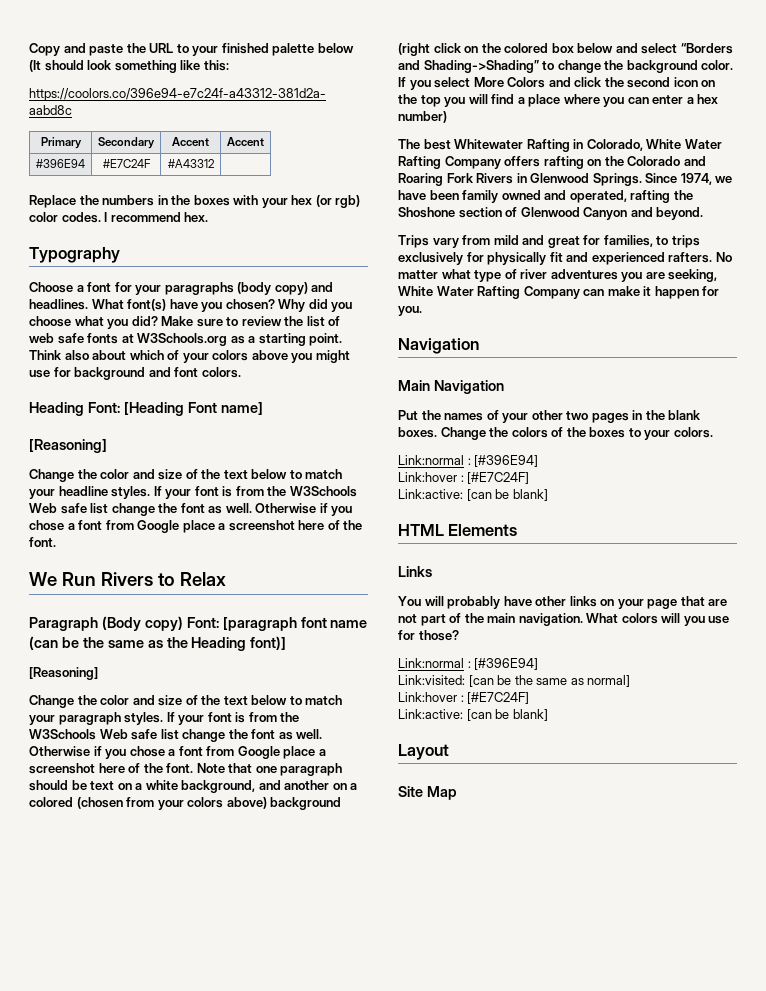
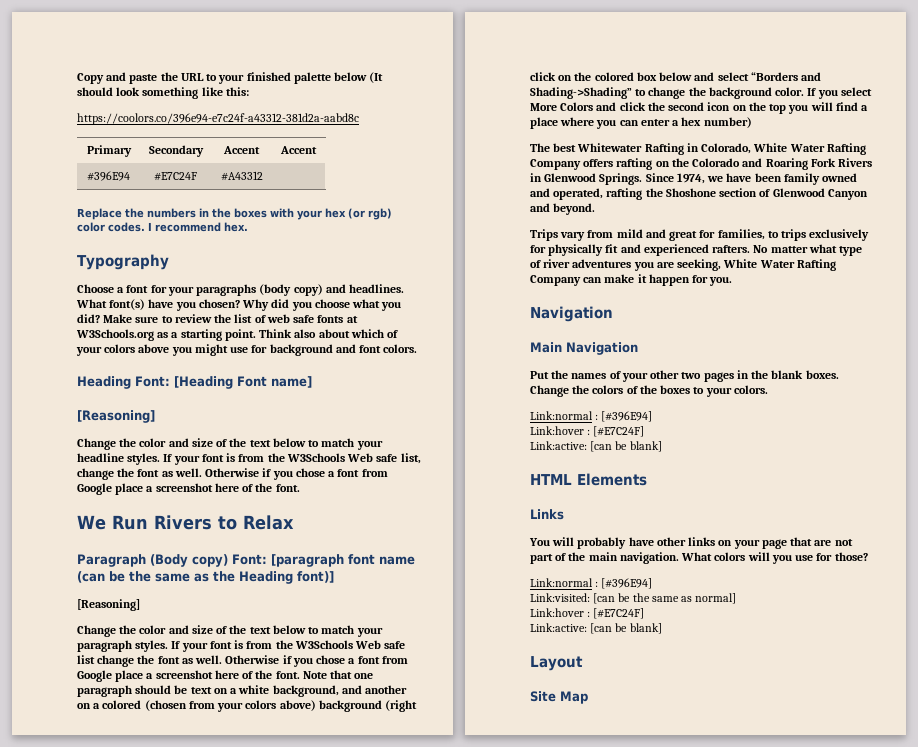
- Change the color and size of the text below to match your headline styles. If your font is from the W3Schools Web safe list change the font as well.
+ Change the color and size of the text below to match your headline styles. If your font is from the W3Schools Web safe list, change the font as well.

